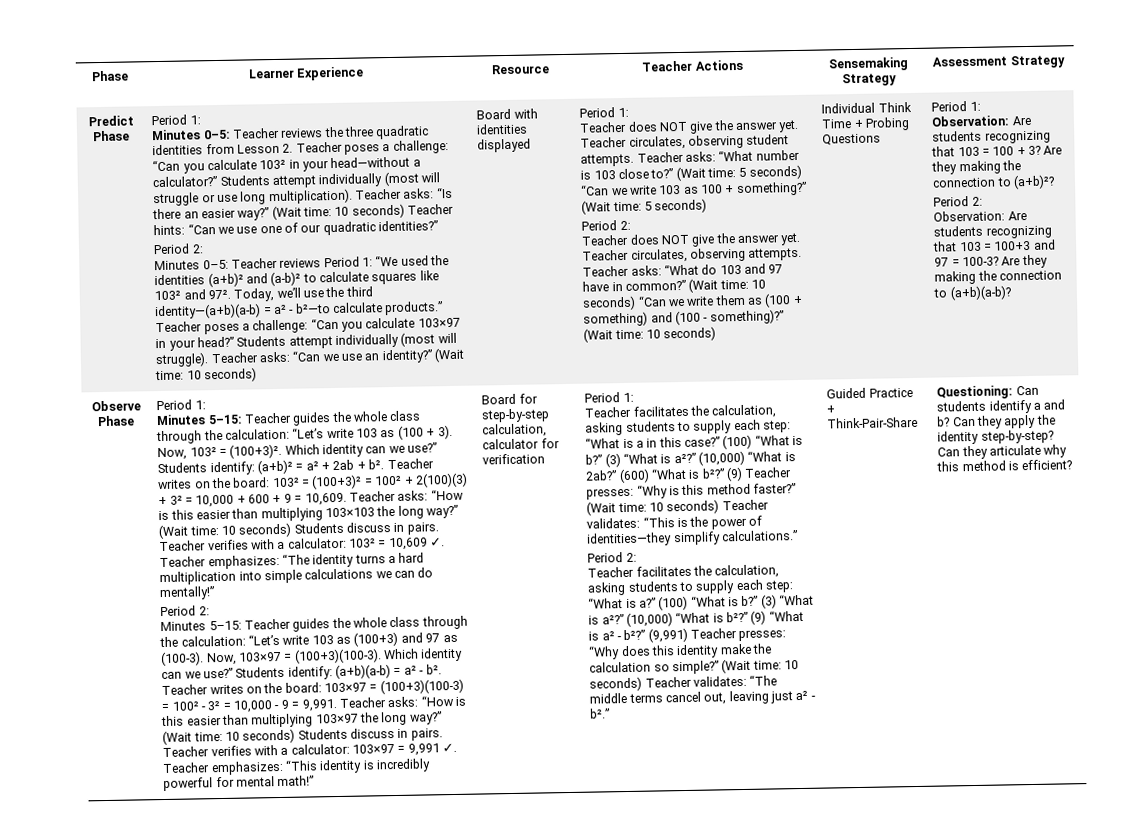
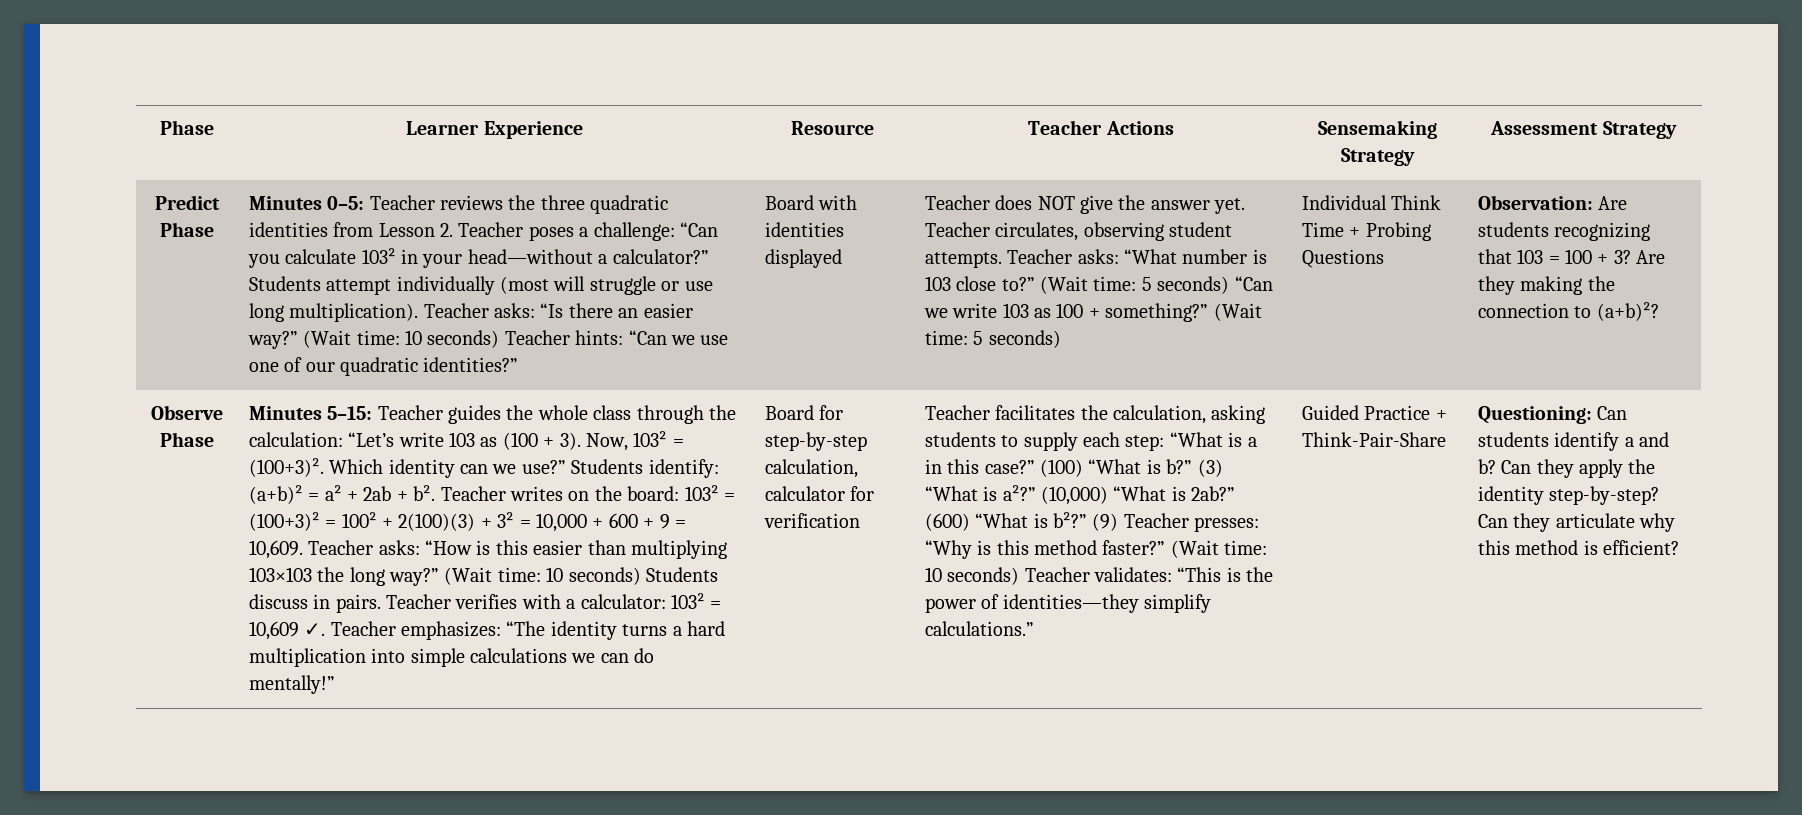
- Predict Phase | Period 1:
+ Predict Phase
  (Wait time: 10 seconds) Teacher hints: “Can we use one of our quadratic identities?”
- Period 2:
- Minutes 0–5: Teacher reviews Period 1: “We used the identities (a+b)² and (a-b)² to calculate squares like 103² and 97². Today, we’ll use the third identity—(a+b)(a-b) = a² - b²—to calculate products.” Teacher poses a challenge: “Can you calculate 103×97 in your head?” Students attempt individually (most will struggle). Teacher asks: “Can we use an identity?” (Wait time: 10 seconds)
- Board with identities displayed | Period 1:
+ Board with identities displayed
  (Wait time: 5 seconds) “Can we write 103 as 100 + something?” (Wait time: 5 seconds)
- Period 2:
- Teacher does NOT give the answer yet. Teacher circulates, observing attempts. Teacher asks: “What do 103 and 97 have in common?” (Wait time: 10 seconds) “Can we write them as (100 + something) and (100 - something)?” (Wait time: 10 seconds)
- Individual Think Time + Probing Questions | Period 1:
+ Individual Think Time + Probing Questions
  Are they making the connection to (a+b)²?
- Period 2:
- Observation: Are students recognizing that 103 = 100+3 and 97 = 100-3? Are they making the connection to (a+b)(a-b)?
- Observe Phase | Period 1:
+ Observe Phase
  Teacher emphasizes: “The identity turns a hard multiplication into simple calculations we can do mentally!”
- Period 2:
- Minutes 5–15: Teacher guides the whole class through the calculation: “Let’s write 103 as (100+3) and 97 as (100-3). Now, 103×97 = (100+3)(100-3). Which identity can we use?” Students identify: (a+b)(a-b) = a² - b². Teacher writes on the board: 103×97 = (100+3)(100-3) = 100² - 3² = 10,000 - 9 = 9,991. Teacher asks: “How is this easier than multiplying 103×97 the long way?” (Wait time: 10 seconds) Students discuss in pairs. Teacher verifies with a calculator: 103×97 = 9,991 ✓. Teacher emphasizes: “This identity is incredibly powerful for mental math!”
- Board for step-by-step calculation, calculator for verification | Period 1:
+ Board for step-by-step calculation, calculator for verification
  (Wait time: 10 seconds) Teacher validates: “This is the power of identities—they simplify calculations.”
- Period 2:
- Teacher facilitates the calculation, asking students to supply each step: “What is a?” (100) “What is b?” (3) “What is a²?” (10,000) “What is b²?” (9) “What is a² - b²?” (9,991) Teacher presses: “Why does this identity make the calculation so simple?” (Wait time: 10 seconds) Teacher validates: “The middle terms cancel out, leaving just a² - b².”

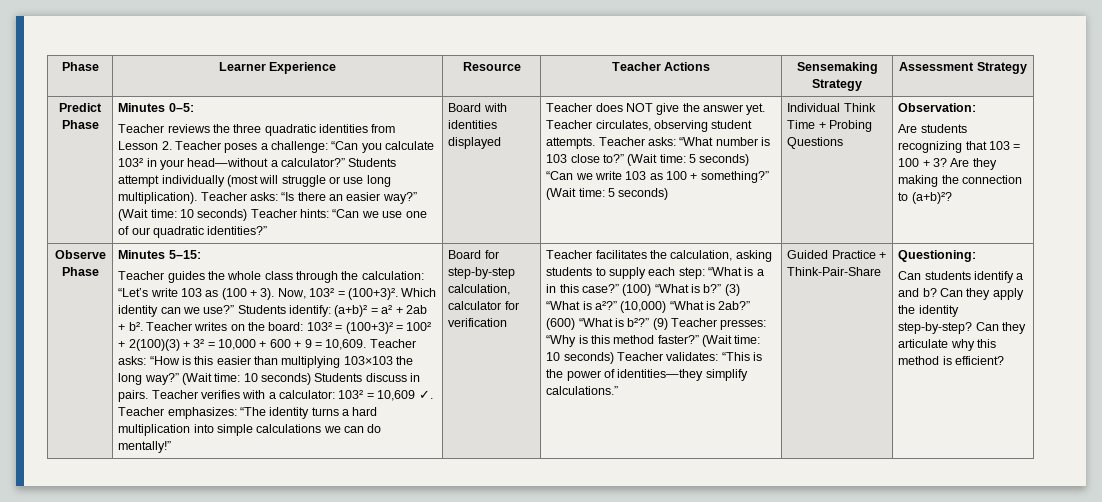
- Minutes 0–5: Teacher reviews the three quadratic identities from Lesson 2. Teacher poses a challenge: “Can you calculate 103² in your head—without a calculator?”
+ Minutes 0–5:
+ Teacher reviews the three quadratic identities from Lesson 2. Teacher poses a challenge: “Can you calculate 103² in your head—without a calculator?”
- Observation: Are students recognizing that 103 = 100 + 3?
+ Observation:
+ Are students recognizing that 103 = 100 + 3?
- Minutes 5–15: Teacher guides the whole class through the calculation: “Let’s write 103 as (100 + 3).
+ Minutes 5–15:
+ Teacher guides the whole class through the calculation: “Let’s write 103 as (100 + 3).
- Questioning: Can students identify a and b?
+ Questioning:
+ Can students identify a and b?

